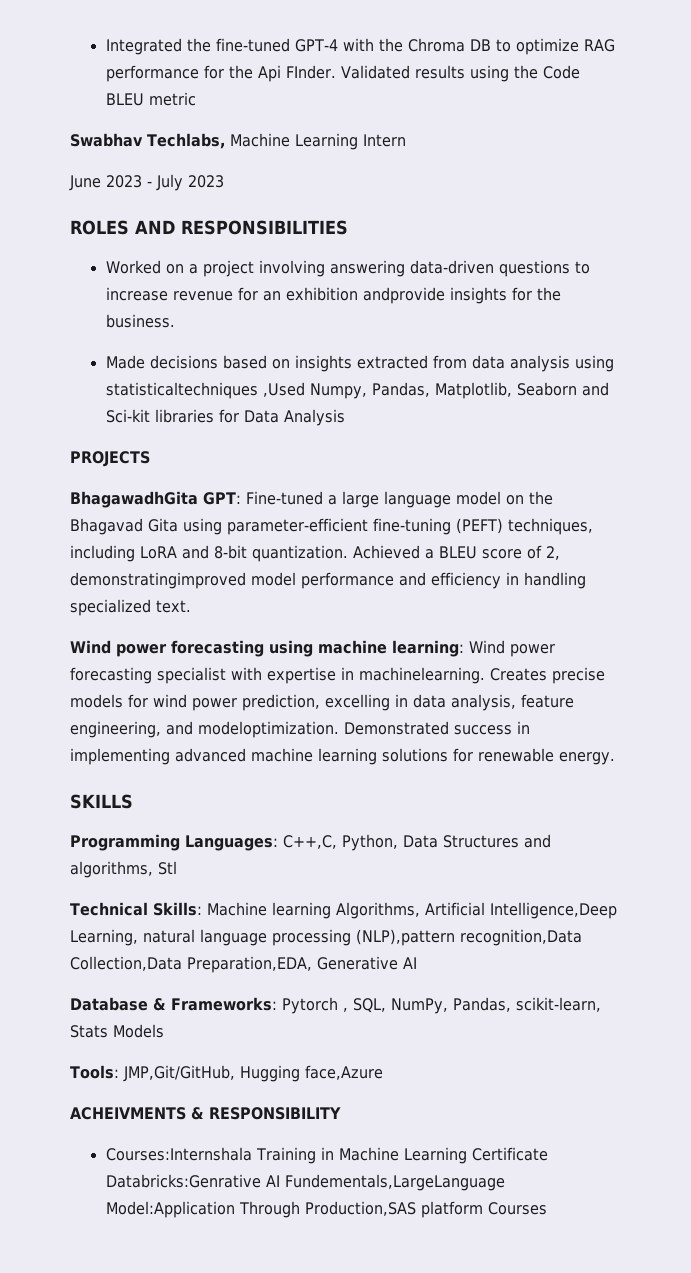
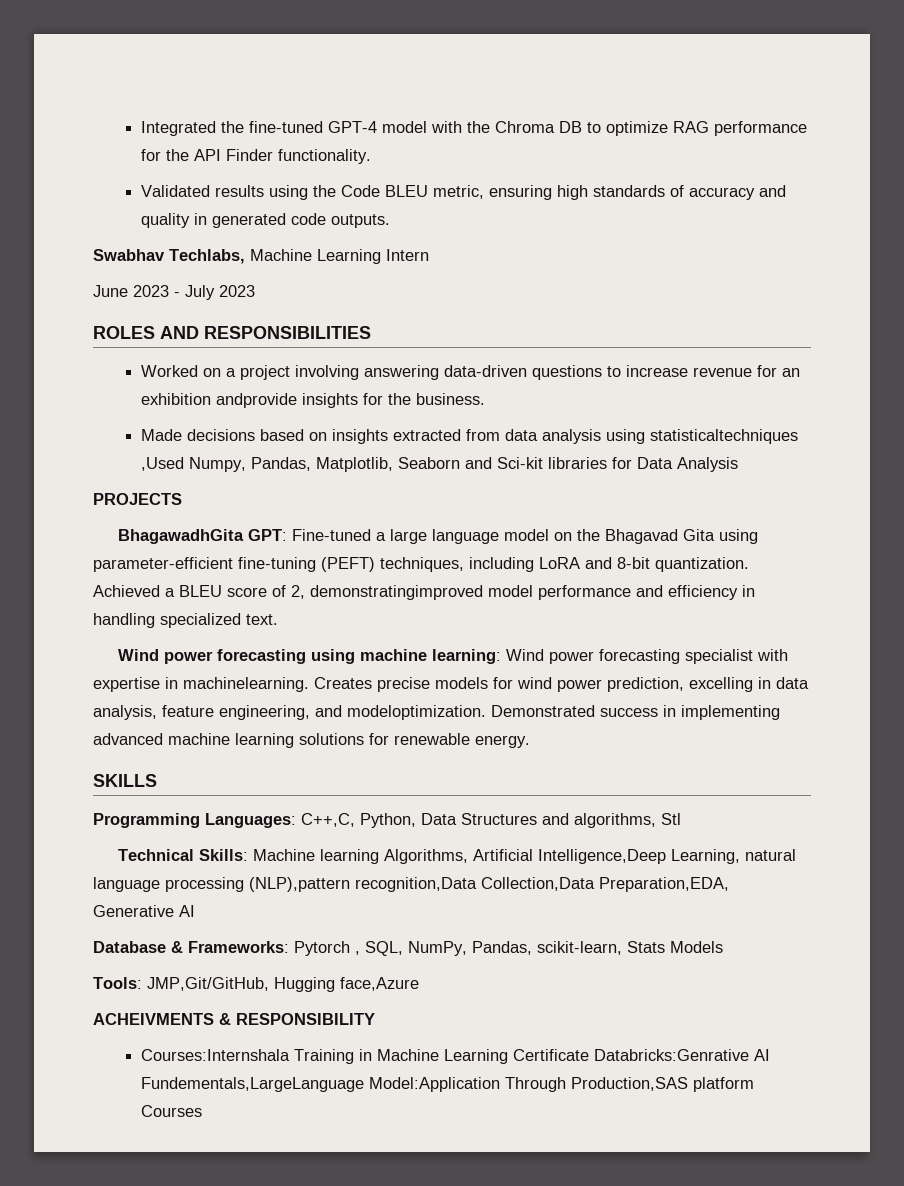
- Integrated the fine-tuned GPT-4 with the Chroma DB to optimize RAG performance for the Api FInder. Validated results using the Code BLEU metric
+ Integrated the fine-tuned GPT-4 model with the Chroma DB to optimize RAG performance for the API Finder functionality.
+ Validated results using the Code BLEU metric, ensuring high standards of accuracy and quality in generated code outputs.

